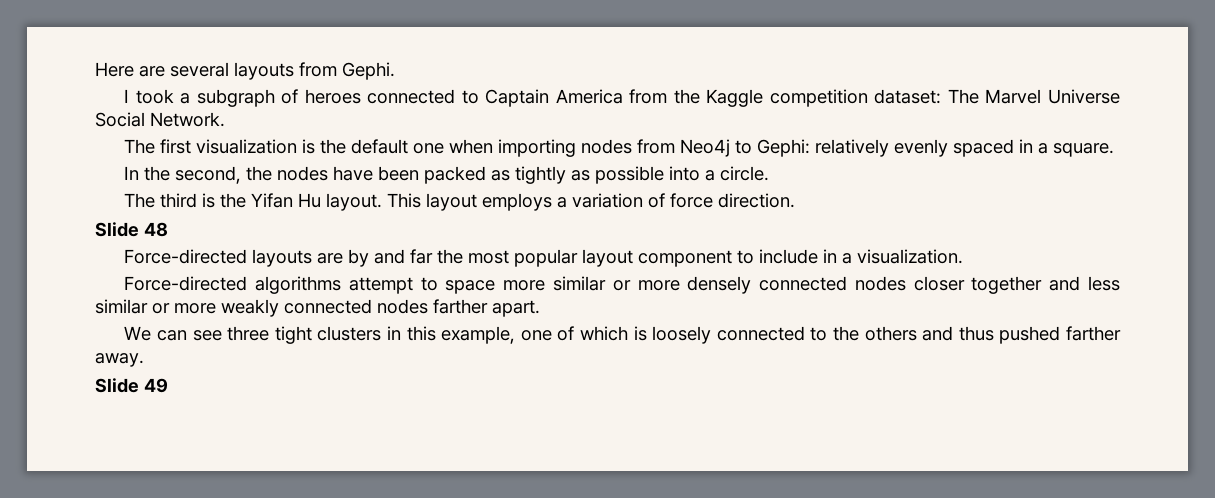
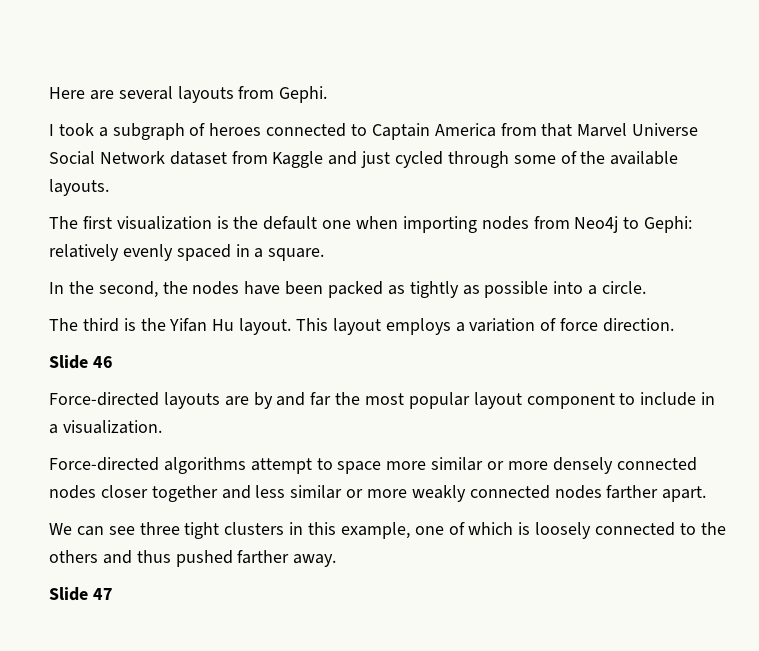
- I took a subgraph of heroes connected to Captain America from the Kaggle competition dataset: The Marvel Universe Social Network.
+ I took a subgraph of heroes connected to Captain America from that Marvel Universe Social Network dataset from Kaggle and just cycled through some of the available layouts.
- Slide 48
+ Slide 46
- Slide 49
+ Slide 47

